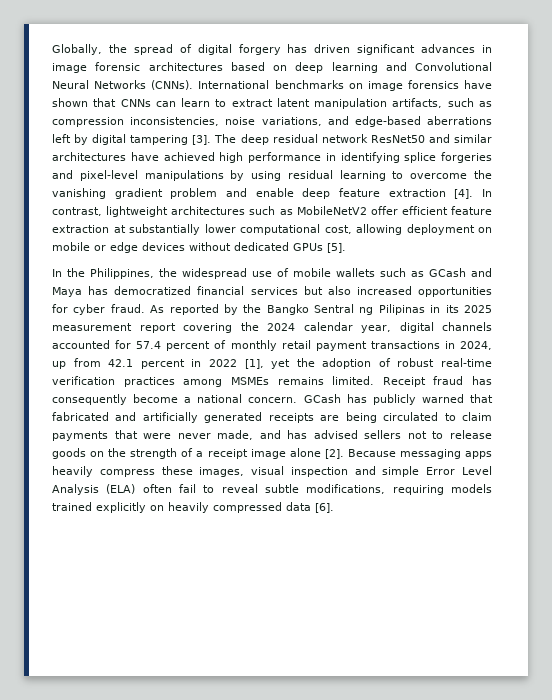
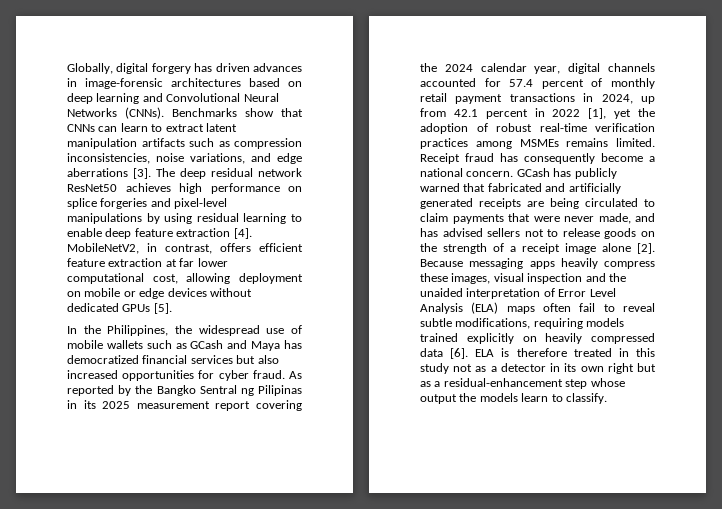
- Globally, the spread of digital forgery has driven significant advances in image forensic architectures based on deep learning and Convolutional Neural Networks (CNNs).
+ Globally, digital forgery has driven advances in image-forensic architectures based on deep learning and Convolutional Neural Networks (CNNs).
- International benchmarks on image forensics have shown that CNNs can learn to extract latent manipulation artifacts, such as compression inconsistencies, noise variations, and edge-based aberrations left by digital tampering [3].
+ Benchmarks show that CNNs can learn to extract latent manipulation artifacts such as compression inconsistencies, noise variations, and edge aberrations [3].
- The deep residual network ResNet50 and similar architectures have achieved high performance in identifying splice forgeries and pixel-level manipulations by using residual learning to overcome the vanishing gradient problem and enable deep feature extraction [4].
+ The deep residual network ResNet50 achieves high performance on splice forgeries and pixel-level manipulations by using residual learning to enable deep feature extraction [4].
- In contrast, lightweight architectures such as MobileNetV2 offer efficient feature extraction at substantially lower computational cost, allowing deployment on mobile or edge devices without dedicated GPUs [5].
+ MobileNetV2, in contrast, offers efficient feature extraction at far lower computational cost, allowing deployment on mobile or edge devices without dedicated GPUs [5].
- Because messaging apps heavily compress these images, visual inspection and simple Error Level Analysis (ELA) often fail to reveal subtle modifications, requiring models trained explicitly on heavily compressed data [6].
+ Because messaging apps heavily compress these images, visual inspection and the unaided interpretation of Error Level Analysis (ELA) maps often fail to reveal subtle modifications, requiring models trained explicitly on heavily compressed data [6].
+ ELA is therefore treated in this study not as a detector in its own right but as a residual-enhancement step whose output the models learn to classify.

